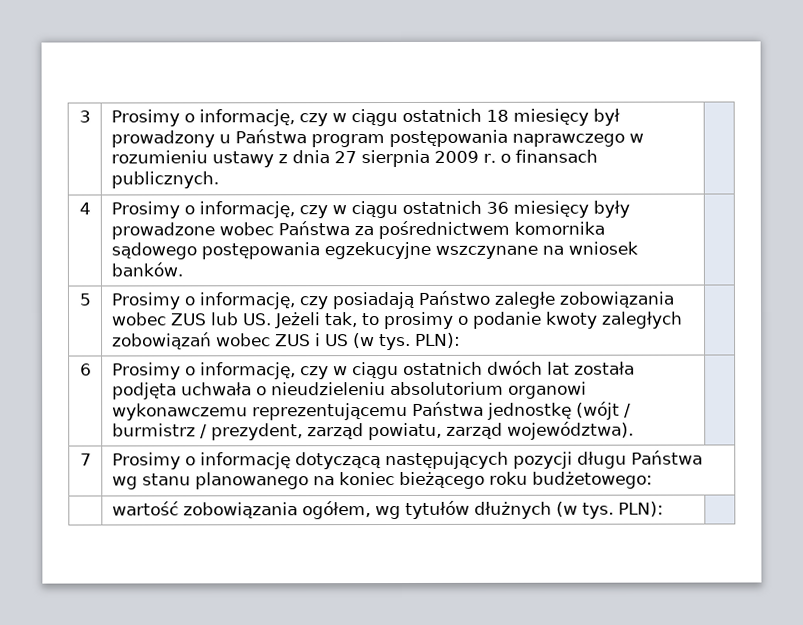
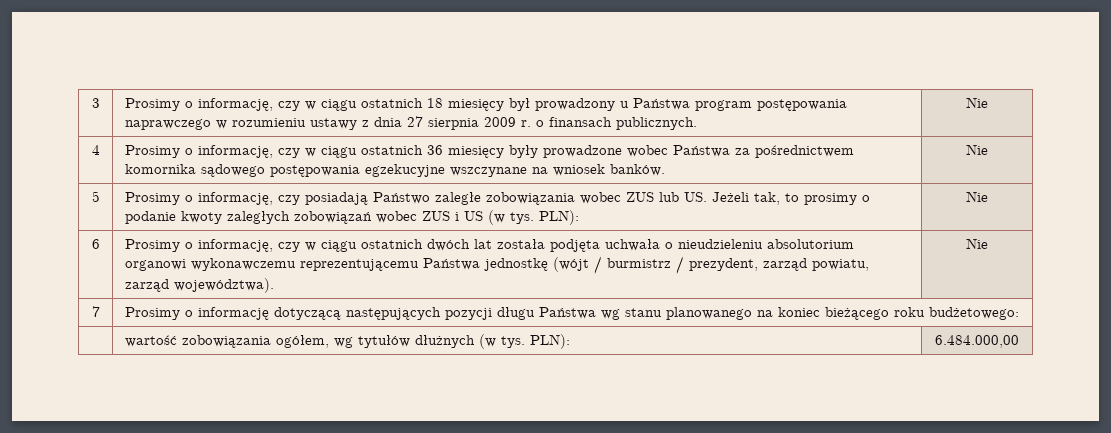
- 3 | Prosimy o informację, czy w ciągu ostatnich 18 miesięcy był prowadzony u Państwa program postępowania naprawczego w rozumieniu ustawy z dnia 27 sierpnia 2009 r. o finansach publicznych. |
+ 3 | Prosimy o informację, czy w ciągu ostatnich 18 miesięcy był prowadzony u Państwa program postępowania naprawczego w rozumieniu ustawy z dnia 27 sierpnia 2009 r. o finansach publicznych. | Nie
- 4 | Prosimy o informację, czy w ciągu ostatnich 36 miesięcy były prowadzone wobec Państwa za pośrednictwem komornika sądowego postępowania egzekucyjne wszczynane na wniosek banków. |
+ 4 | Prosimy o informację, czy w ciągu ostatnich 36 miesięcy były prowadzone wobec Państwa za pośrednictwem komornika sądowego postępowania egzekucyjne wszczynane na wniosek banków. | Nie
- 5 | Prosimy o informację, czy posiadają Państwo zaległe zobowiązania wobec ZUS lub US. Jeżeli tak, to prosimy o podanie kwoty zaległych zobowiązań wobec ZUS i US (w tys. PLN): |
+ 5 | Prosimy o informację, czy posiadają Państwo zaległe zobowiązania wobec ZUS lub US. Jeżeli tak, to prosimy o podanie kwoty zaległych zobowiązań wobec ZUS i US (w tys. PLN): | Nie
- 6 | Prosimy o informację, czy w ciągu ostatnich dwóch lat została podjęta uchwała o nieudzieleniu absolutorium organowi wykonawczemu reprezentującemu Państwa jednostkę (wójt / burmistrz / prezydent, zarząd powiatu, zarząd województwa). |
+ 6 | Prosimy o informację, czy w ciągu ostatnich dwóch lat została podjęta uchwała o nieudzieleniu absolutorium organowi wykonawczemu reprezentującemu Państwa jednostkę (wójt / burmistrz / prezydent, zarząd powiatu, zarząd województwa). | Nie
- | wartość zobowiązania ogółem, wg tytułów dłużnych (w tys. PLN): |
+ | wartość zobowiązania ogółem, wg tytułów dłużnych (w tys. PLN): | 6.484.000,00

